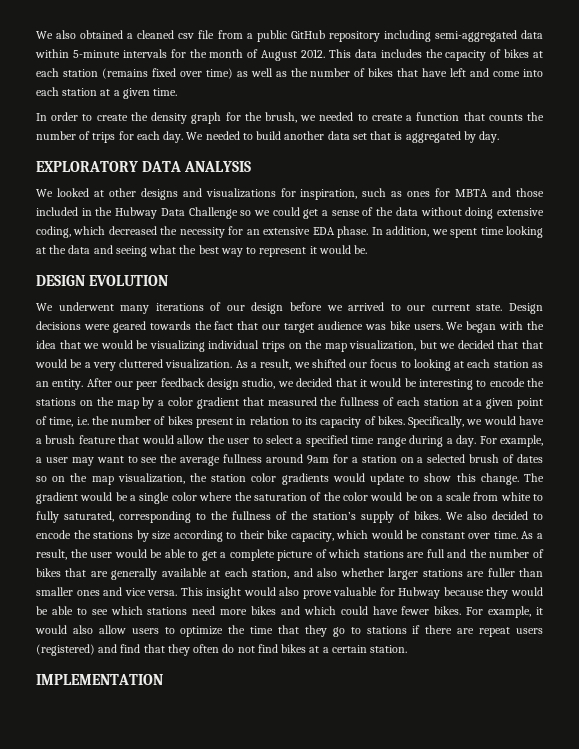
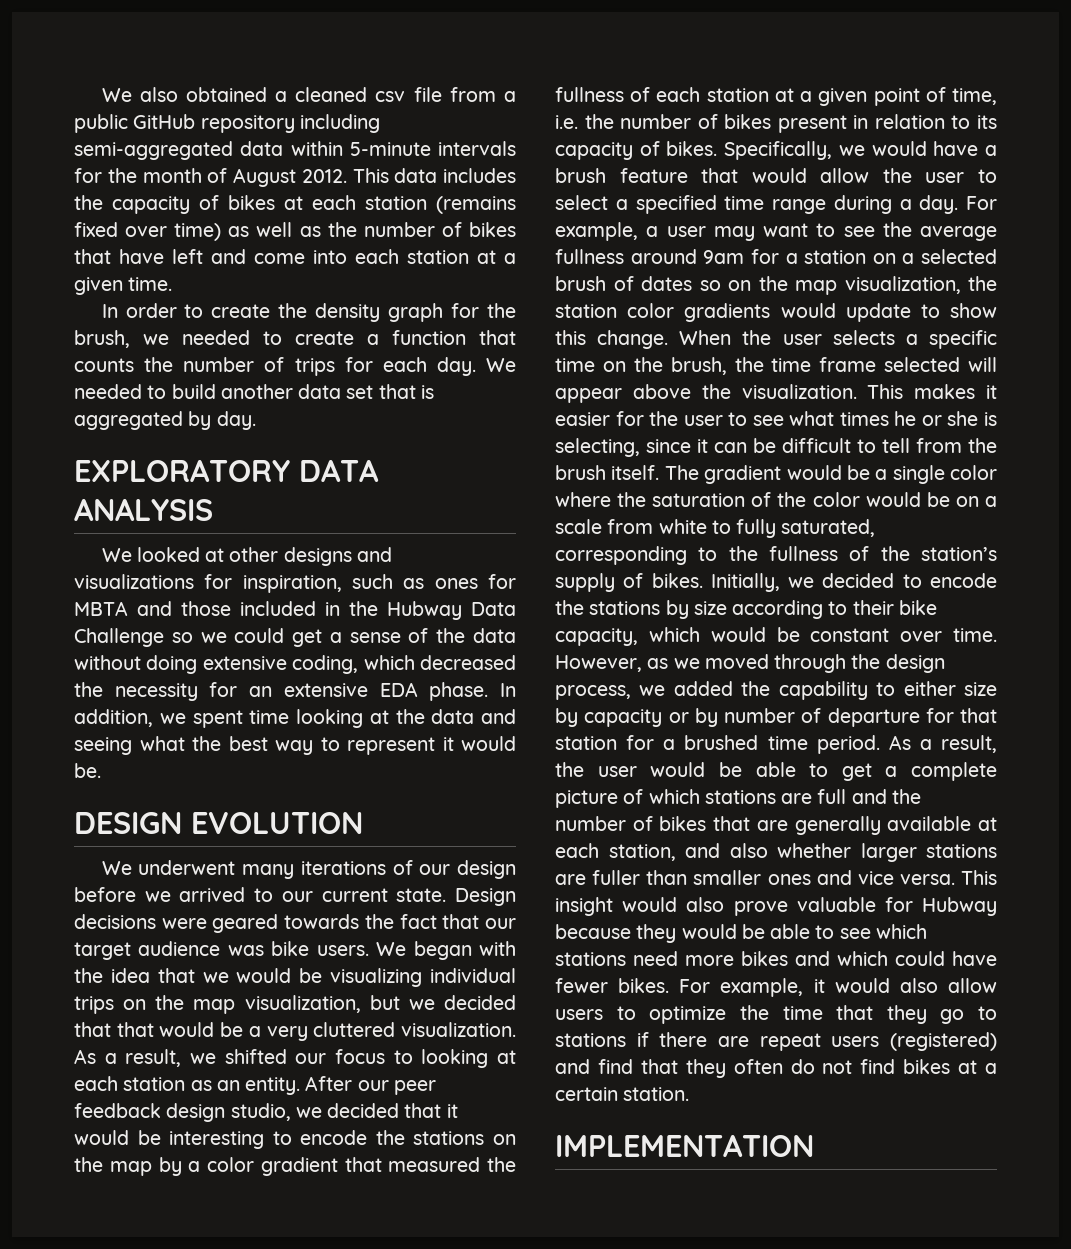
+ When the user selects a specific time on the brush, the time frame selected will appear above the visualization. This makes it easier for the user to see what times he or she is selecting, since it can be difficult to tell from the brush itself.
- We also decided to encode the stations by size according to their bike capacity, which would be constant over time.
+ Initially, we decided to encode the stations by size according to their bike capacity, which would be constant over time.
+ However, as we moved through the design process, we added the capability to either size by capacity or by number of departure for that station for a brushed time period.

